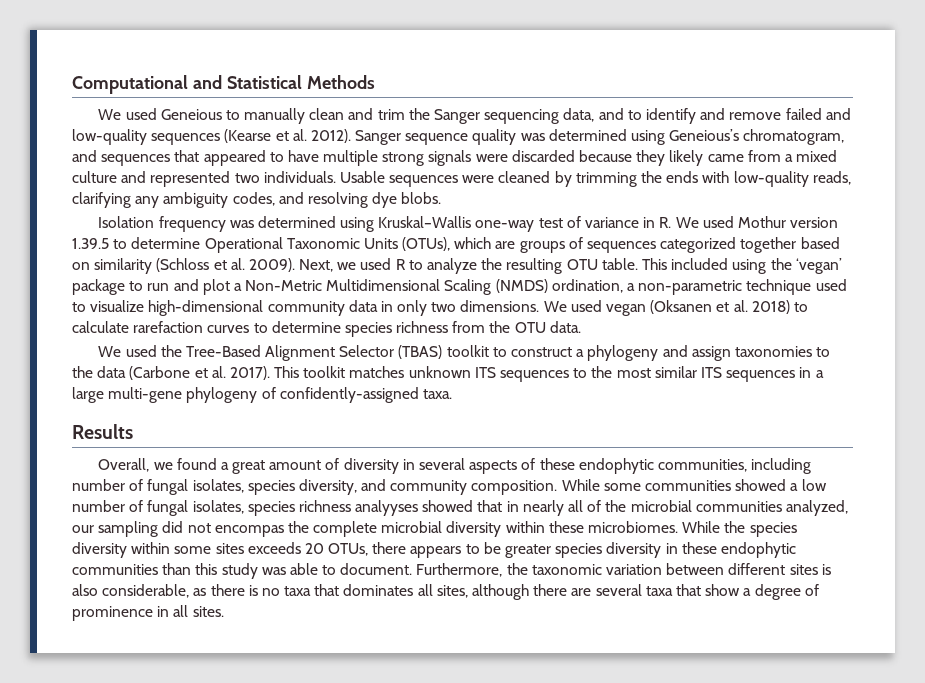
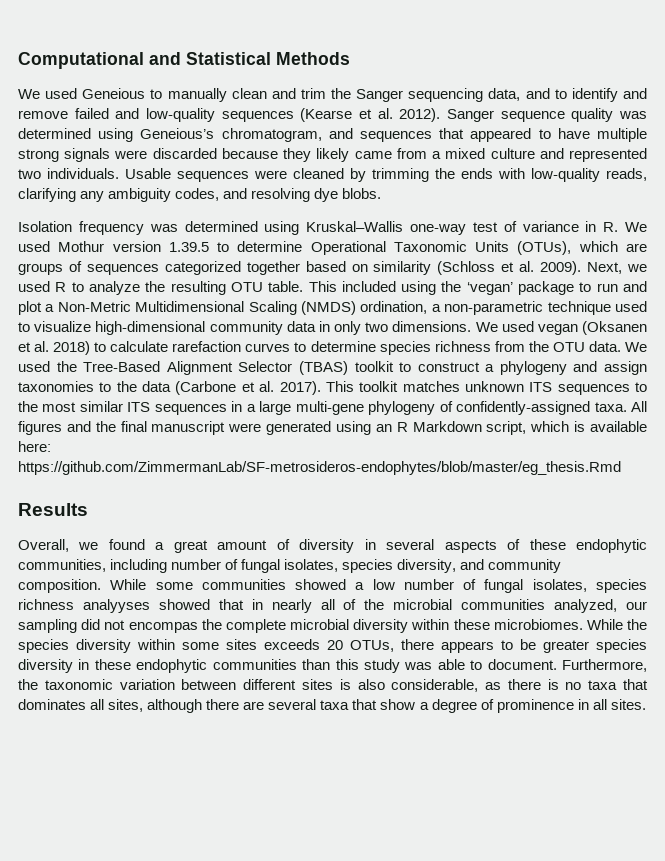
- We used vegan (Oksanen et al. 2018) to calculate rarefaction curves to determine species richness from the OTU data.
- We used the Tree-Based Alignment Selector (TBAS) toolkit to construct a phylogeny and assign taxonomies to the data (Carbone et al. 2017).
+ We used vegan (Oksanen et al. 2018) to calculate rarefaction curves to determine species richness from the OTU data. We used the Tree-Based Alignment Selector (TBAS) toolkit to construct a phylogeny and assign taxonomies to the data (Carbone et al. 2017).
+ All figures and the final manuscript were generated using an R Markdown script, which is available here: https://github.com/ZimmermanLab/SF-metrosideros-endophytes/blob/master/eg_thesis.Rmd

